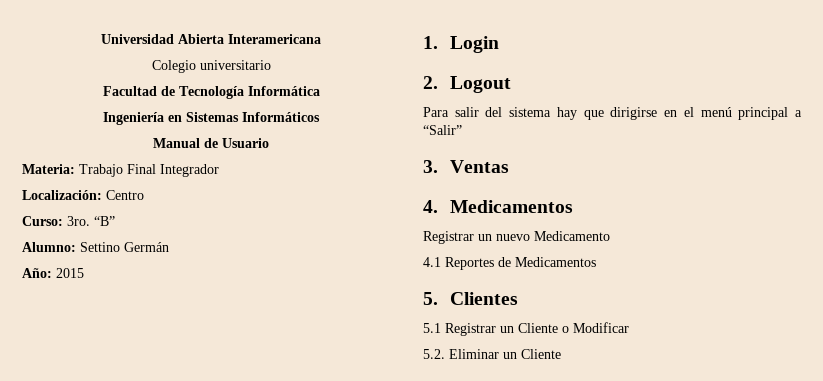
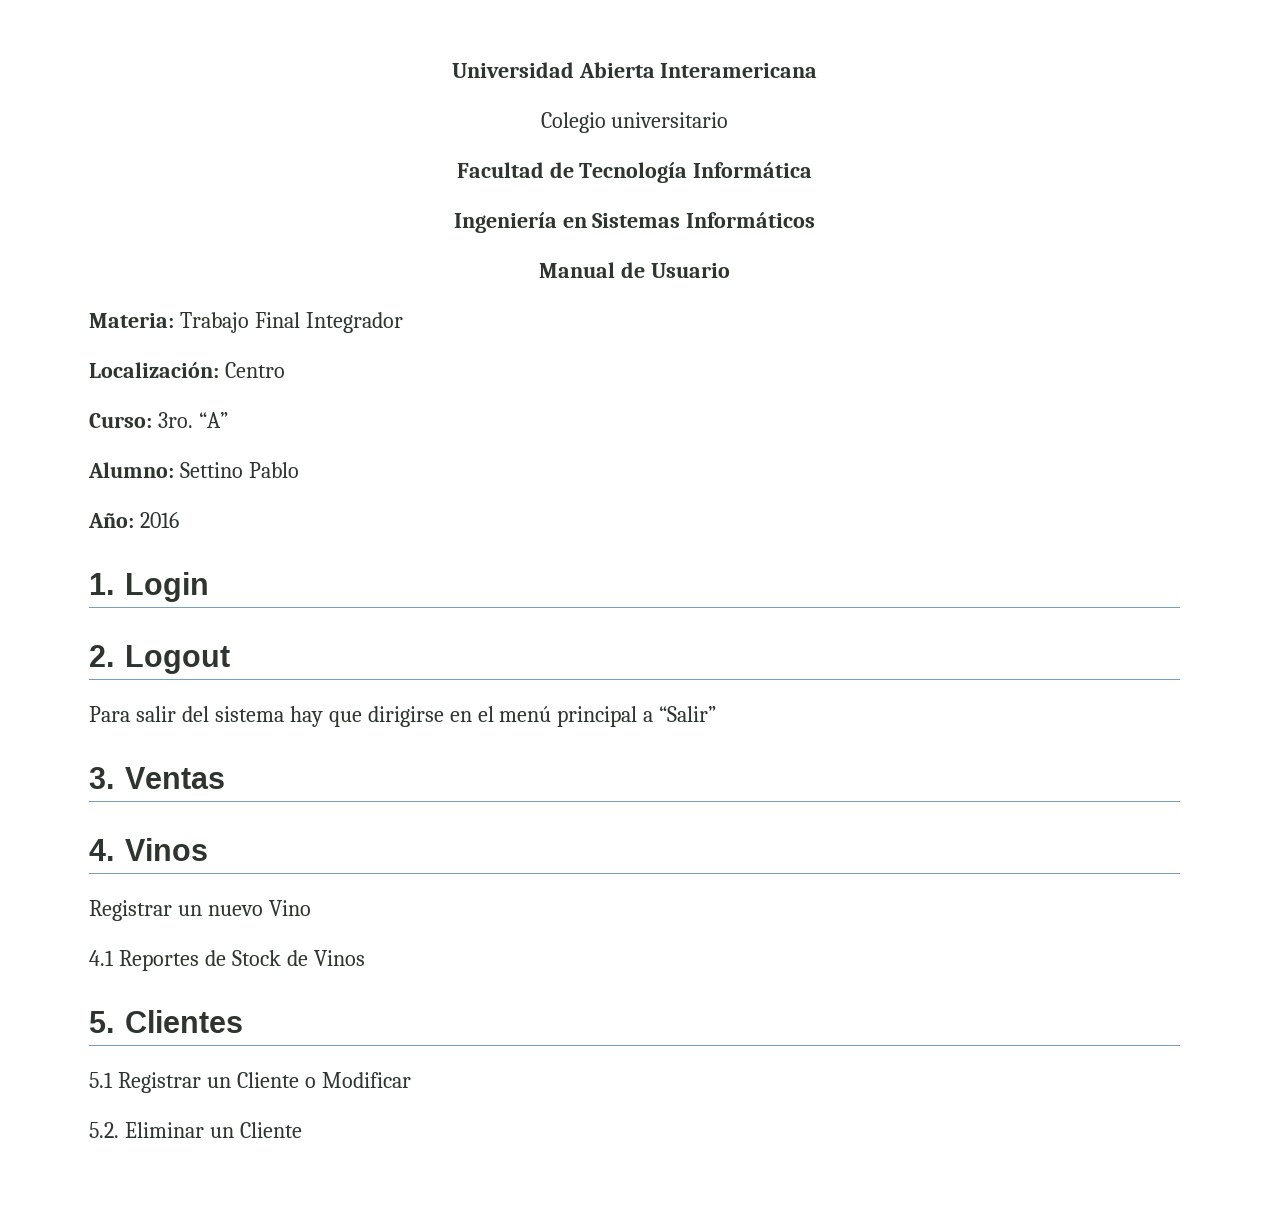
- “B”
+ “A”
- Alumno: Settino Germán
+ Alumno: Settino Pablo
- Año: 2015
+ Año: 2016
- 4. Medicamentos
+ 4. Vinos
- Registrar un nuevo Medicamento
+ Registrar un nuevo Vino
- 4.1 Reportes de Medicamentos
+ 4.1 Reportes de Stock de Vinos

